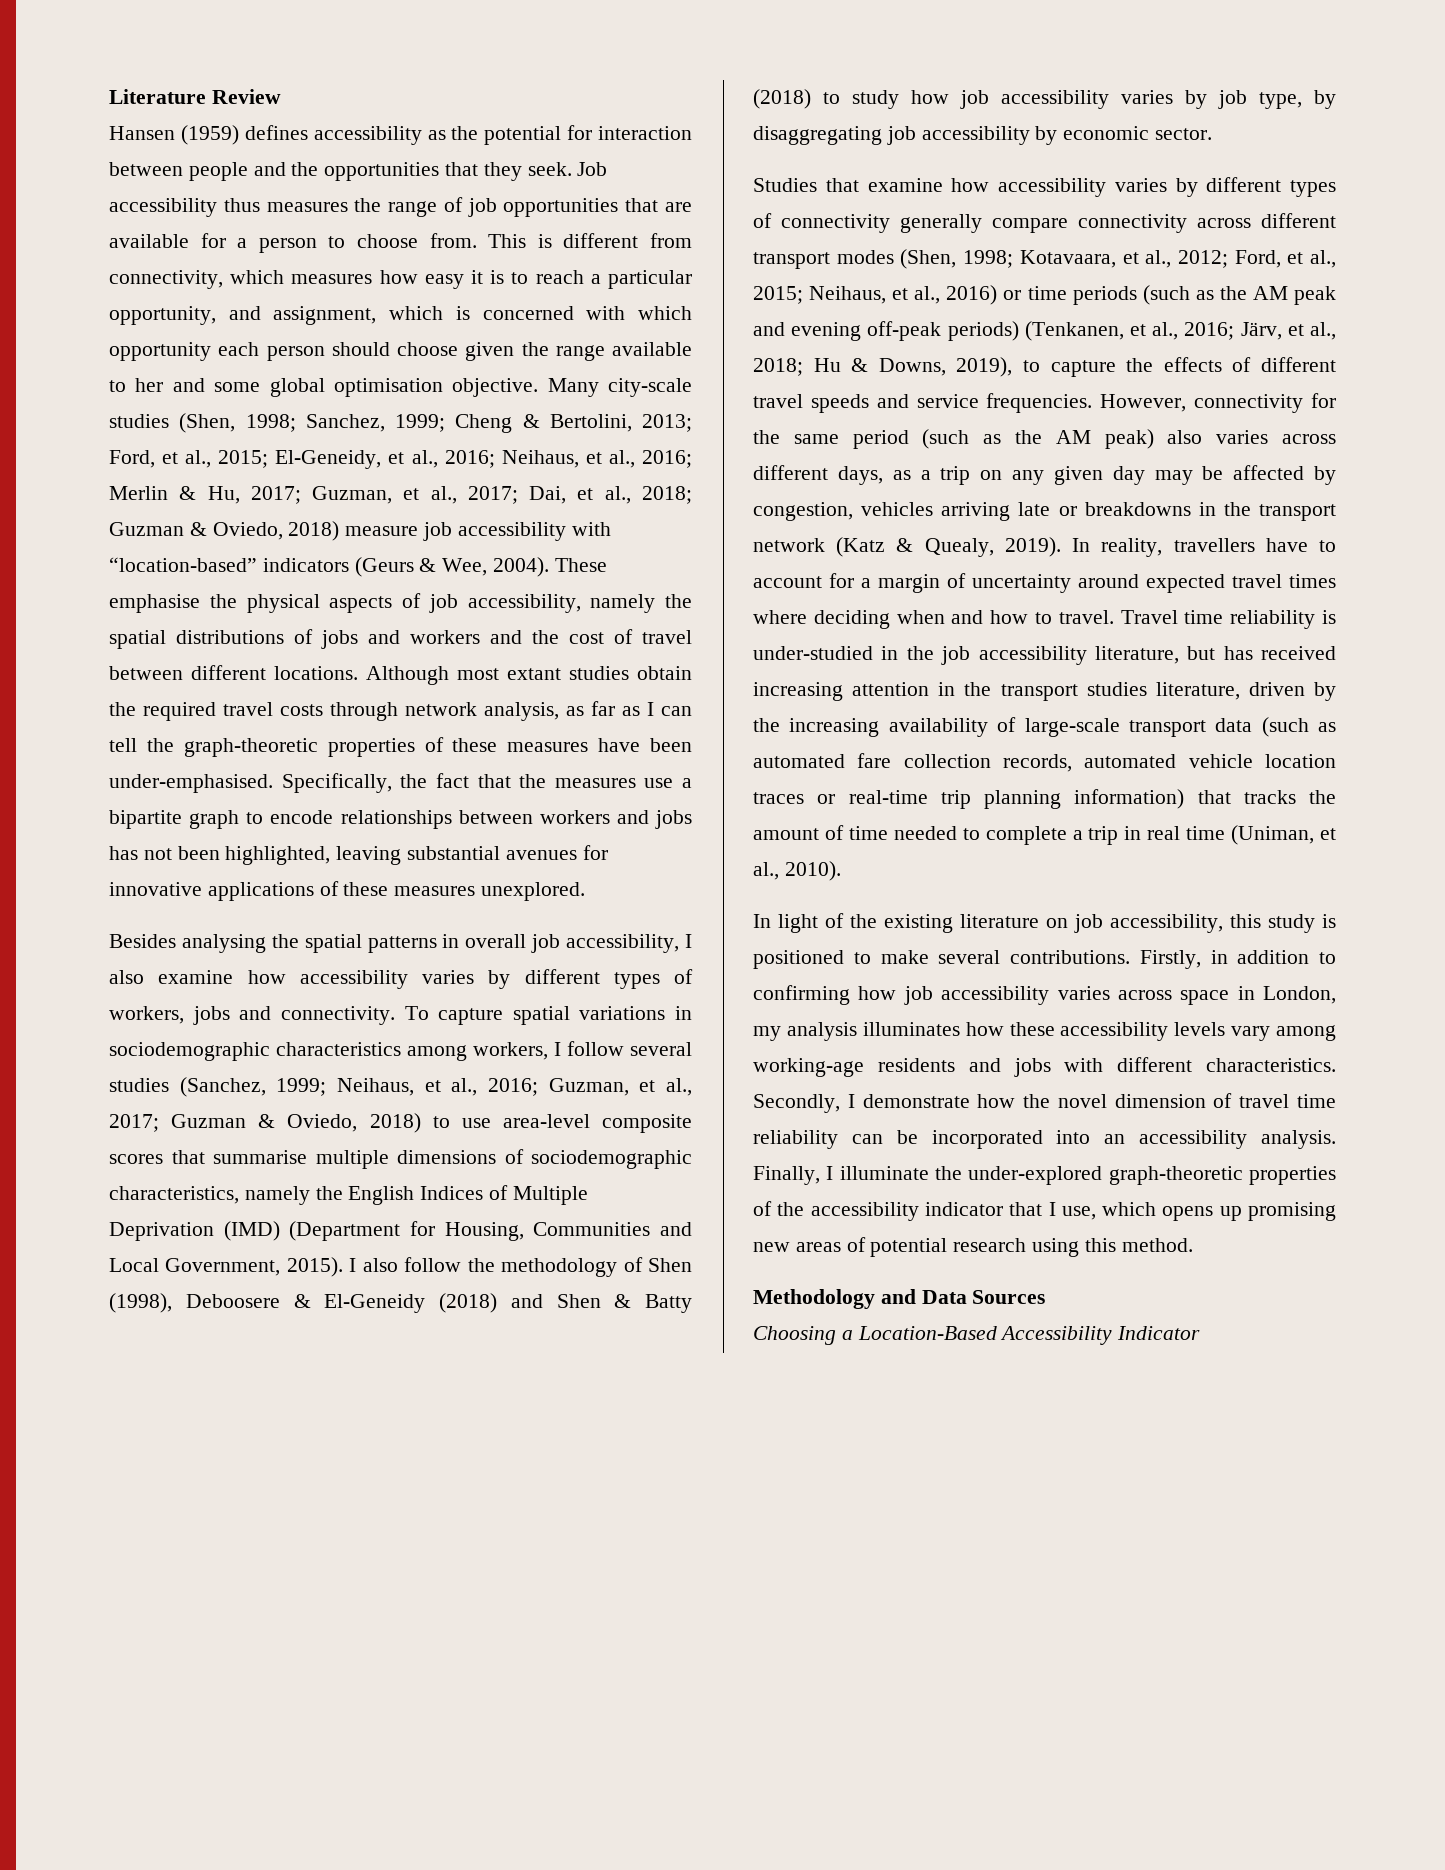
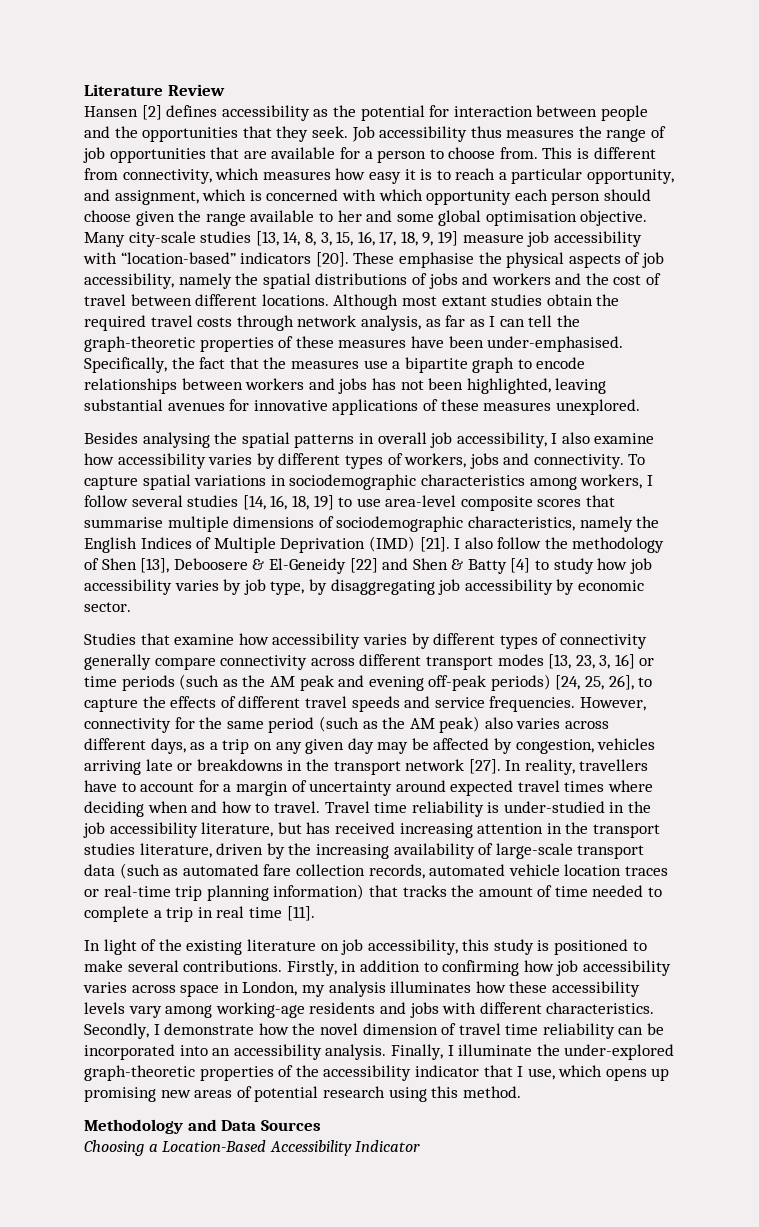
- Hansen (1959) defines accessibility as the potential for interaction between people and the opportunities that they seek.
+ Hansen [2] defines accessibility as the potential for interaction between people and the opportunities that they seek.
- Many city-scale studies (Shen, 1998; Sanchez, 1999; Cheng & Bertolini, 2013; Ford, et al., 2015; El-Geneidy, et al., 2016; Neihaus, et al., 2016; Merlin & Hu, 2017; Guzman, et al., 2017; Dai, et al., 2018; Guzman & Oviedo, 2018) measure job accessibility with “location-based” indicators (Geurs & Wee, 2004).
+ Many city-scale studies [13, 14, 8, 3, 15, 16, 17, 18, 9, 19] measure job accessibility with “location-based” indicators [20].
- To capture spatial variations in sociodemographic characteristics among workers, I follow several studies (Sanchez, 1999; Neihaus, et al., 2016; Guzman, et al., 2017; Guzman & Oviedo, 2018) to use area-level composite scores that summarise multiple dimensions of sociodemographic characteristics, namely the English Indices of Multiple Deprivation (IMD) (Department for Housing, Communities and Local Government, 2015).
+ To capture spatial variations in sociodemographic characteristics among workers, I follow several studies [14, 16, 18, 19] to use area-level composite scores that summarise multiple dimensions of sociodemographic characteristics, namely the English Indices of Multiple Deprivation (IMD) [21].
- I also follow the methodology of Shen (1998), Deboosere & El-Geneidy (2018) and Shen & Batty (2018) to study how job accessibility varies by job type, by disaggregating job accessibility by economic sector.
+ I also follow the methodology of Shen [13], Deboosere & El-Geneidy [22] and Shen & Batty [4] to study how job accessibility varies by job type, by disaggregating job accessibility by economic sector.
- Studies that examine how accessibility varies by different types of connectivity generally compare connectivity across different transport modes (Shen, 1998; Kotavaara, et al., 2012; Ford, et al., 2015; Neihaus, et al., 2016) or time periods (such as the AM peak and evening off-peak periods) (Tenkanen, et al., 2016; Järv, et al., 2018; Hu & Downs, 2019), to capture the effects of different travel speeds and service frequencies.
+ Studies that examine how accessibility varies by different types of connectivity generally compare connectivity across different transport modes [13, 23, 3, 16] or time periods (such as the AM peak and evening off-peak periods) [24, 25, 26], to capture the effects of different travel speeds and service frequencies.
- However, connectivity for the same period (such as the AM peak) also varies across different days, as a trip on any given day may be affected by congestion, vehicles arriving late or breakdowns in the transport network (Katz & Quealy, 2019).
+ However, connectivity for the same period (such as the AM peak) also varies across different days, as a trip on any given day may be affected by congestion, vehicles arriving late or breakdowns in the transport network [27].
- Travel time reliability is under-studied in the job accessibility literature, but has received increasing attention in the transport studies literature, driven by the increasing availability of large-scale transport data (such as automated fare collection records, automated vehicle location traces or real-time trip planning information) that tracks the amount of time needed to complete a trip in real time (Uniman, et al., 2010).
+ Travel time reliability is under-studied in the job accessibility literature, but has received increasing attention in the transport studies literature, driven by the increasing availability of large-scale transport data (such as automated fare collection records, automated vehicle location traces or real-time trip planning information) that tracks the amount of time needed to complete a trip in real time [11].

